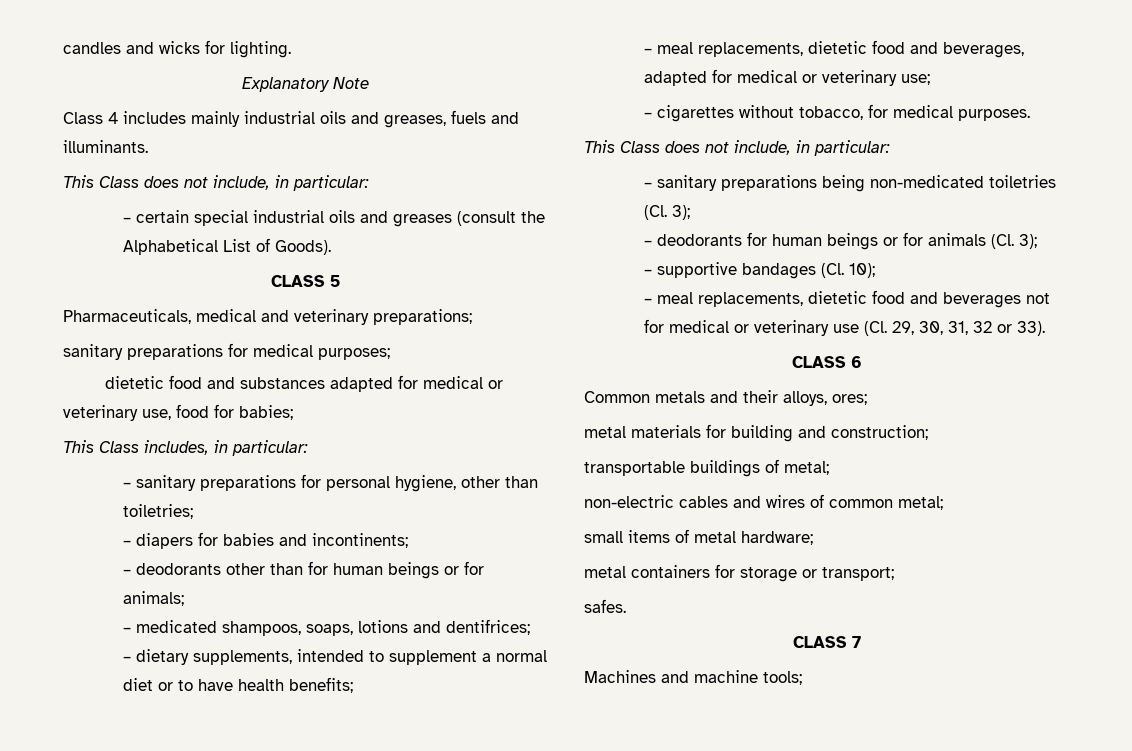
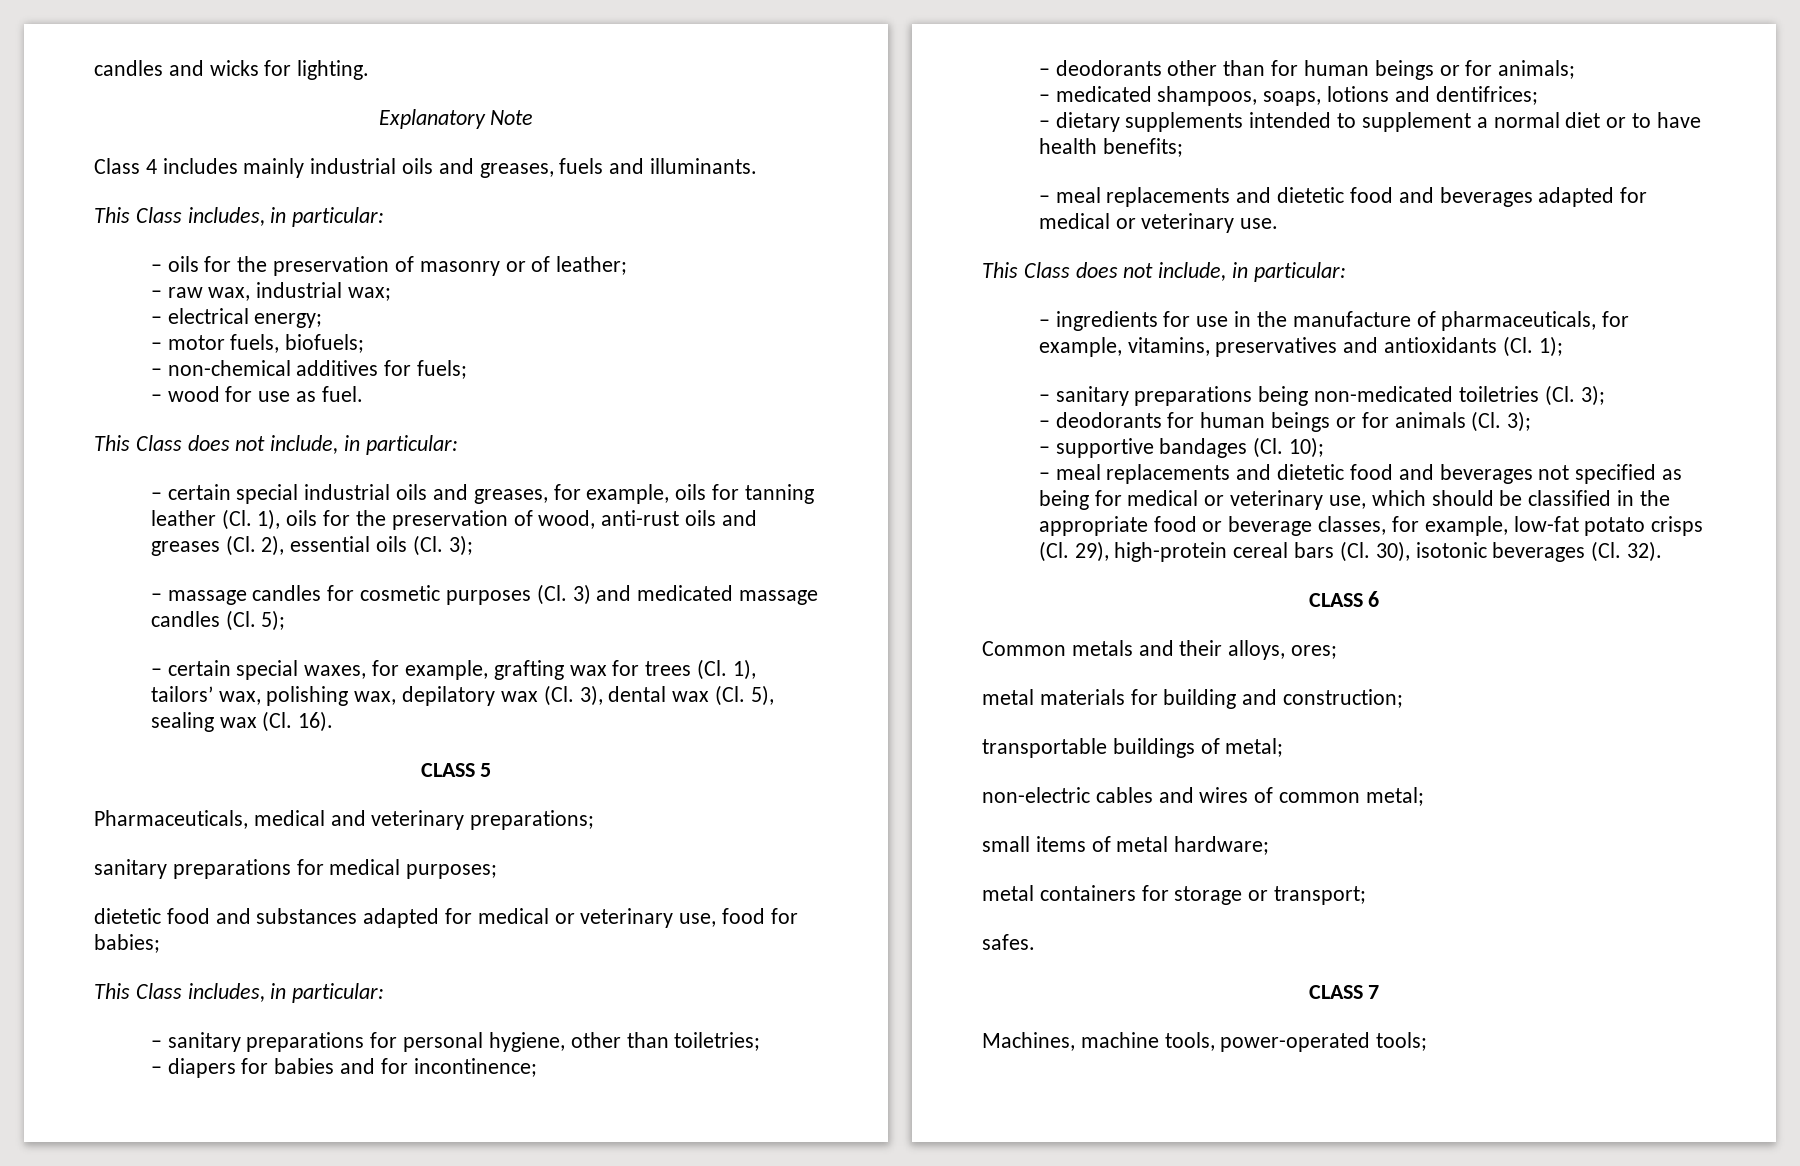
  Class 4 includes mainly industrial oils and greases, fuels and illuminants.
+ This Class includes, in particular:
+ – oils for the preservation of masonry or of leather;
+ – raw wax, industrial wax;
+ – electrical energy;
+ – motor fuels, biofuels;
+ – non-chemical additives for fuels;
+ – wood for use as fuel.
- – certain special industrial oils and greases (consult the Alphabetical List of Goods).
+ – certain special industrial oils and greases, for example, oils for tanning leather (Cl. 1), oils for the preservation of wood, anti-rust oils and greases (Cl. 2), essential oils (Cl. 3);
+ – massage candles for cosmetic purposes (Cl. 3) and medicated massage candles (Cl. 5);
+ – certain special waxes, for example, grafting wax for trees (Cl. 1), tailors’ wax, polishing wax, depilatory wax (Cl. 3), dental wax (Cl. 5), sealing wax (Cl. 16).
- – diapers for babies and incontinents;
+ – diapers for babies and for incontinence;
- – dietary supplements, intended to supplement a normal diet or to have health benefits;
+ – dietary supplements intended to supplement a normal diet or to have health benefits;
- – meal replacements, dietetic food and beverages, adapted for medical or veterinary use;
- – cigarettes without tobacco, for medical purposes.
+ – meal replacements and dietetic food and beverages adapted for medical or veterinary use.
  This Class does not include, in particular:
+ – ingredients for use in the manufacture of pharmaceuticals, for example, vitamins, preservatives and antioxidants (Cl. 1);
- – meal replacements, dietetic food and beverages not for medical or veterinary use (Cl. 29, 30, 31, 32 or 33).
+ – meal replacements and dietetic food and beverages not specified as being for medical or veterinary use, which should be classified in the appropriate food or beverage classes, for example, low-fat potato crisps (Cl. 29), high-protein cereal bars (Cl. 30), isotonic beverages (Cl. 32).
- Machines and machine tools;
+ Machines, machine tools, power-operated tools;

